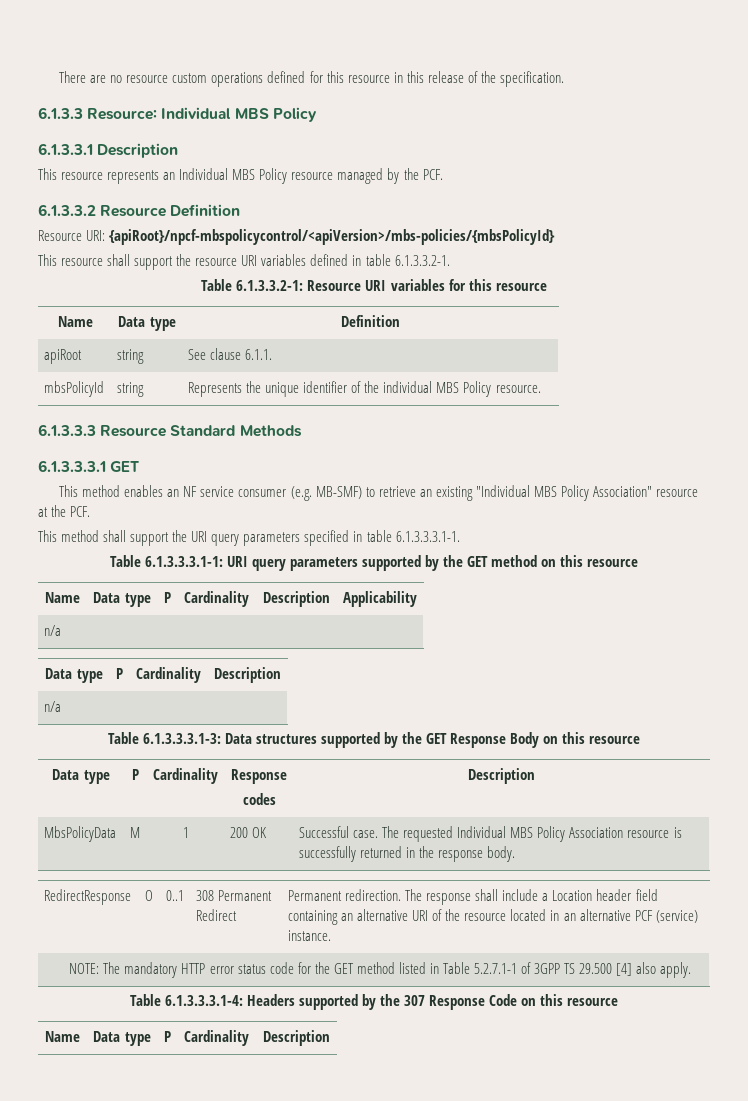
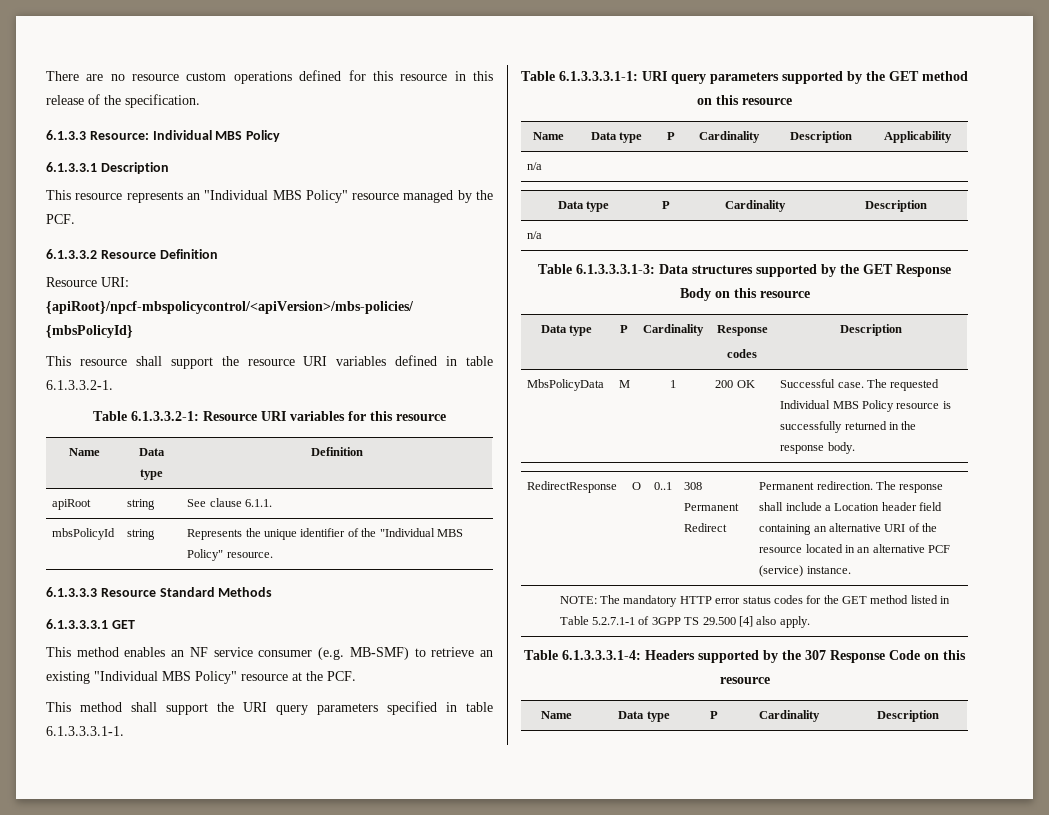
- This resource represents an Individual MBS Policy resource managed by the PCF.
+ This resource represents an "Individual MBS Policy" resource managed by the PCF.
- mbsPolicyId | string | Represents the unique identifier of the individual MBS Policy resource.
+ mbsPolicyId | string | Represents the unique identifier of the "Individual MBS Policy" resource.
- This method enables an NF service consumer (e.g. MB-SMF) to retrieve an existing "Individual MBS Policy Association" resource at the PCF.
+ This method enables an NF service consumer (e.g. MB-SMF) to retrieve an existing "Individual MBS Policy" resource at the PCF.
- MbsPolicyData | M | 1 | 200 OK | Successful case. The requested Individual MBS Policy Association resource is successfully returned in the response body.
+ MbsPolicyData | M | 1 | 200 OK | Successful case. The requested Individual MBS Policy resource is successfully returned in the response body.
- NOTE: The mandatory HTTP error status code for the GET method listed in Table 5.2.7.1-1 of 3GPP TS 29.500 [4] also apply.
+ NOTE: The mandatory HTTP error status codes for the GET method listed in Table 5.2.7.1-1 of 3GPP TS 29.500 [4] also apply.

